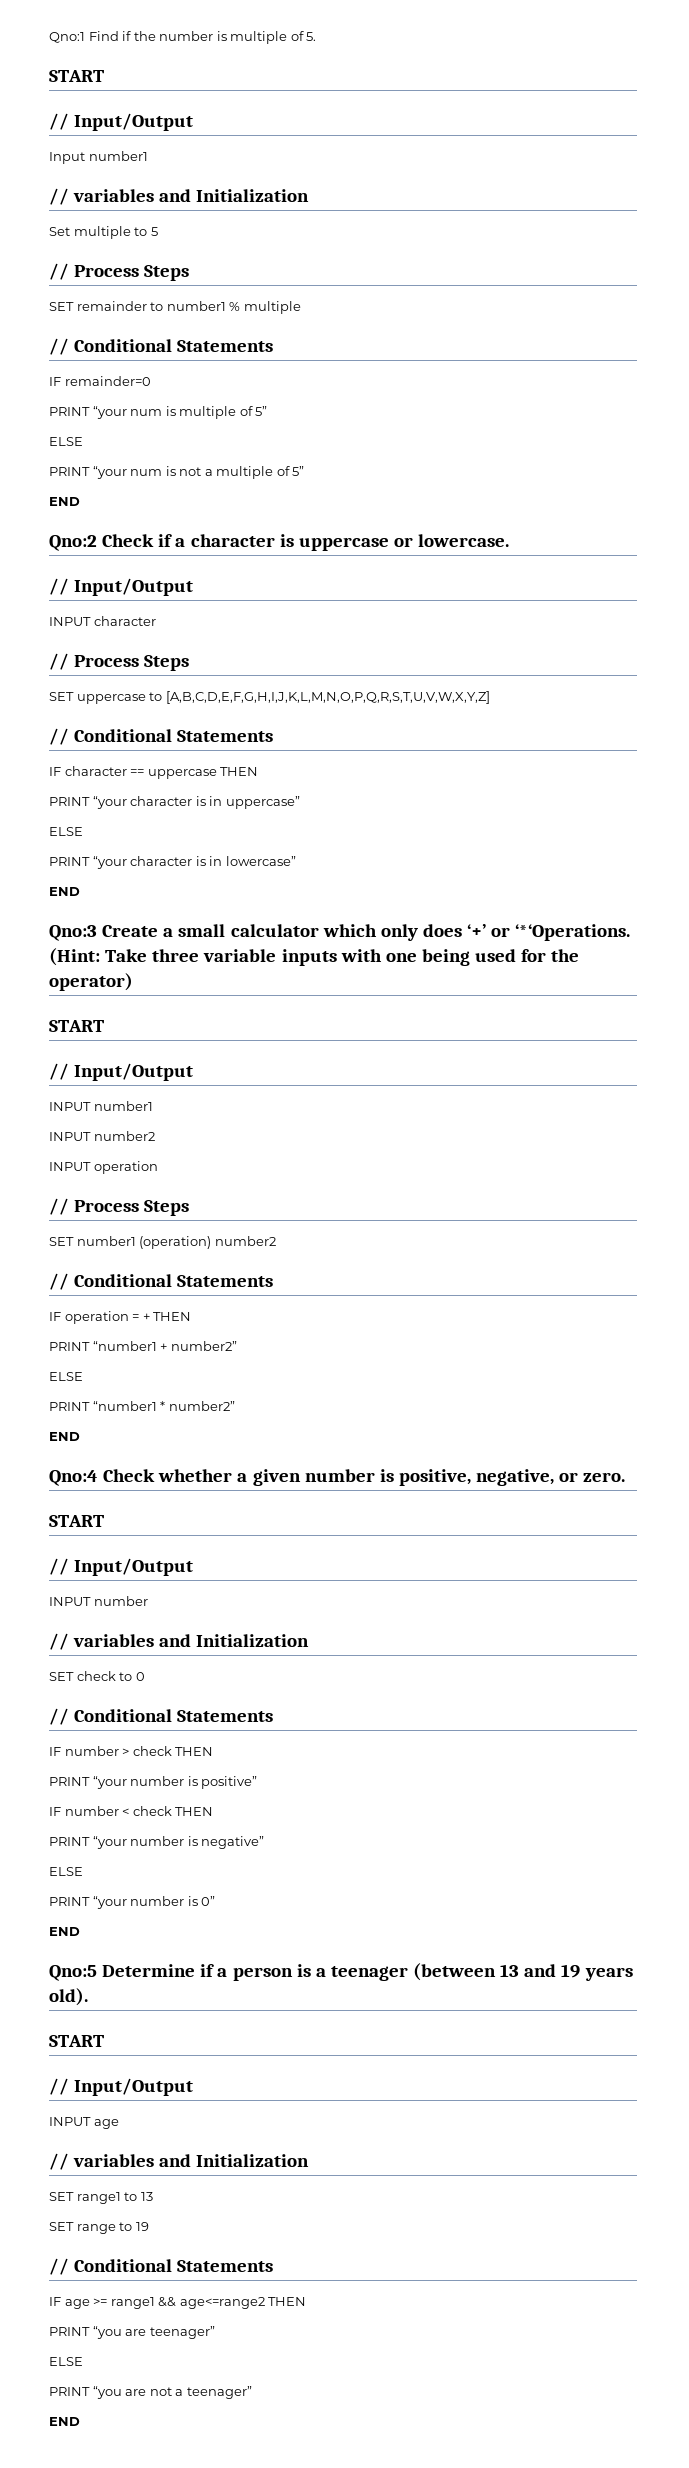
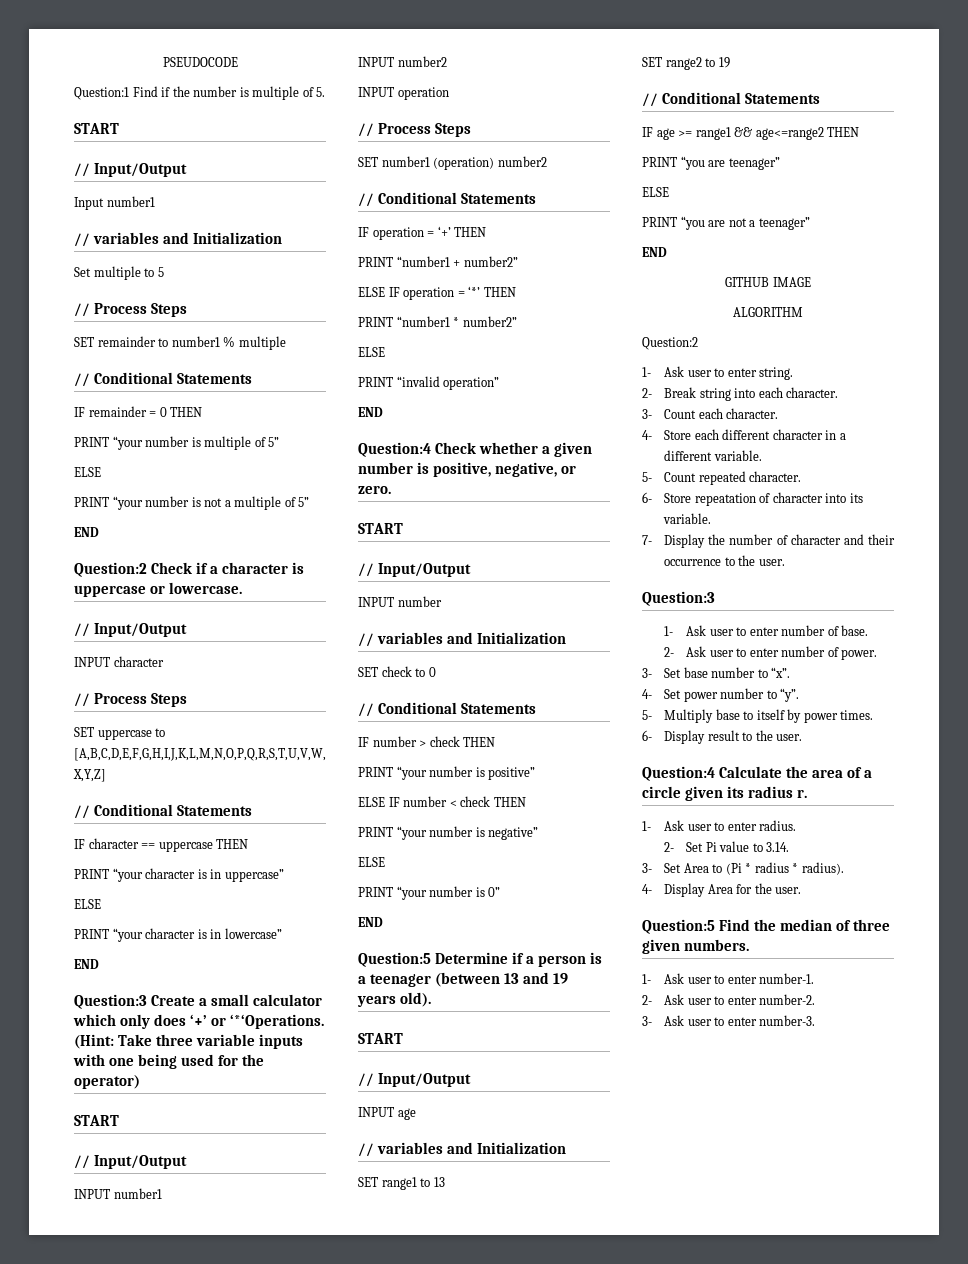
- Qno:1 Find if the number is multiple of 5.
+ PSEUDOCODE
+ Question:1 Find if the number is multiple of 5.
- IF remainder=0
- PRINT “your num is multiple of 5”
+ IF remainder = 0 THEN
+ PRINT “your number is multiple of 5”
- PRINT “your num is not a multiple of 5”
+ PRINT “your number is not a multiple of 5”
- Qno:2 Check if a character is uppercase or lowercase.
+ Question:2 Check if a character is uppercase or lowercase.
- Qno:3 Create a small calculator which only does ‘+’ or ‘*‘Operations.
+ Question:3 Create a small calculator which only does ‘+’ or ‘*‘Operations.
- IF operation = + THEN
+ IF operation = ‘+’ THEN
  PRINT “number1 + number2”
- ELSE
+ ELSE IF operation = ‘*’ THEN
  PRINT “number1 * number2”
+ ELSE
+ PRINT “invalid operation”
  END
- Qno:4 Check whether a given number is positive, negative, or zero.
+ Question:4 Check whether a given number is positive, negative, or zero.
- IF number < check THEN
+ ELSE IF number < check THEN
- Qno:5 Determine if a person is a teenager (between 13 and 19 years old).
+ Question:5 Determine if a person is a teenager (between 13 and 19 years old).
- SET range to 19
+ SET range2 to 19
+ GITHUB IMAGE
+ ALGORITHM
+ Question:2
+ 1- Ask user to enter string.
+ 2- Break string into each character.
+ 3- Count each character.
+ 4- Store each different character in a different variable.
+ 5- Count repeated character.
+ 6- Store repeatation of character into its variable.
+ 7- Display the number of character and their occurrence to the user.
+ Question:3
+ 1- Ask user to enter number of base.
+ 2- Ask user to enter number of power.
+ 3- Set base number to “x”.
+ 4- Set power number to “y”.
+ 5- Multiply base to itself by power times.
+ 6- Display result to the user.
+ Question:4 Calculate the area of a circle given its radius r.
+ 1- Ask user to enter radius.
+ 2- Set Pi value to 3.14.
+ 3- Set Area to (Pi * radius * radius).
+ 4- Display Area for the user.
+ Question:5 Find the median of three given numbers.
+ 1- Ask user to enter number-1.
+ 2- Ask user to enter number-2.
+ 3- Ask user to enter number-3.

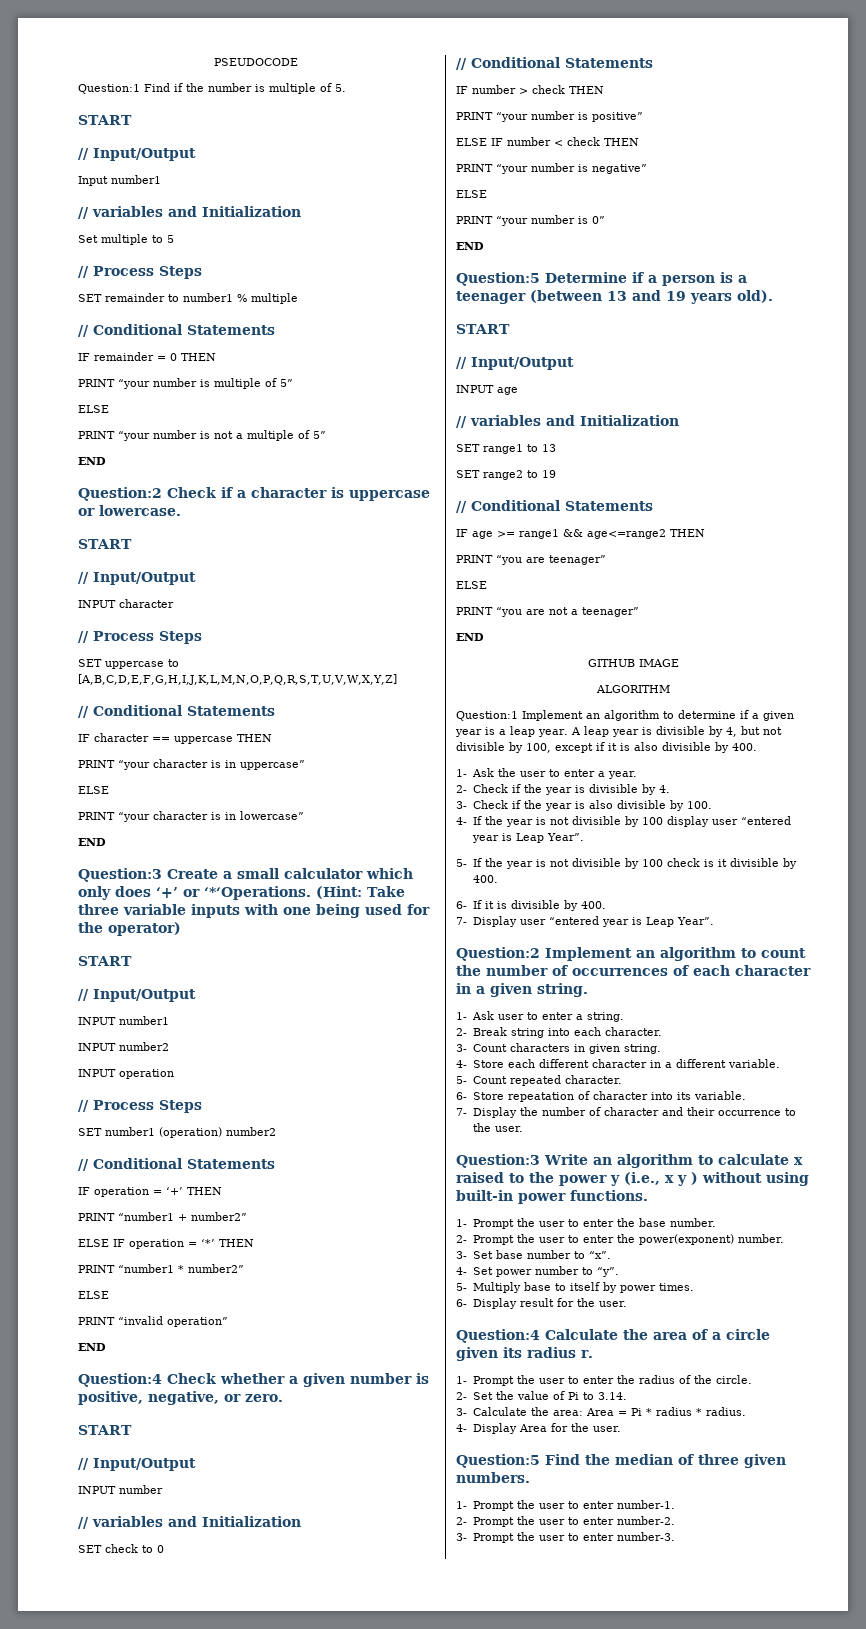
  Question:2 Check if a character is uppercase or lowercase.
+ START
  ALGORITHM
- Question:2
- 1- Ask user to enter string.
+ Question:1 Implement an algorithm to determine if a given year is a leap year. A leap year is divisible by 4, but not divisible by 100, except if it is also divisible by 400.
+ 1- Ask the user to enter a year.
+ 2- Check if the year is divisible by 4.
+ 3- Check if the year is also divisible by 100.
+ 4- If the year is not divisible by 100 display user “entered year is Leap Year”.
+ 5- If the year is not divisible by 100 check is it divisible by 400.
+ 6- If it is divisible by 400.
+ 7- Display user “entered year is Leap Year”.
+ Question:2 Implement an algorithm to count the number of occurrences of each character in a given string.
+ 1- Ask user to enter a string.
- 3- Count each character.
+ 3- Count characters in given string.
  7- Display the number of character and their occurrence to the user.
- Question:3
- 1- Ask user to enter number of base.
- 2- Ask user to enter number of power.
+ Question:3 Write an algorithm to calculate x raised to the power y (i.e., x y ) without using built-in power functions.
+ 1- Prompt the user to enter the base number.
+ 2- Prompt the user to enter the power(exponent) number.
- 6- Display result to the user.
+ 6- Display result for the user.
- 1- Ask user to enter radius.
- 2- Set Pi value to 3.14.
- 3- Set Area to (Pi * radius * radius).
+ 1- Prompt the user to enter the radius of the circle.
+ 2- Set the value of Pi to 3.14.
+ 3- Calculate the area: Area = Pi * radius * radius.
- 1- Ask user to enter number-1.
+ 1- Prompt the user to enter number-1.
- 2- Ask user to enter number-2.
+ 2- Prompt the user to enter number-2.
- 3- Ask user to enter number-3.
+ 3- Prompt the user to enter number-3.

